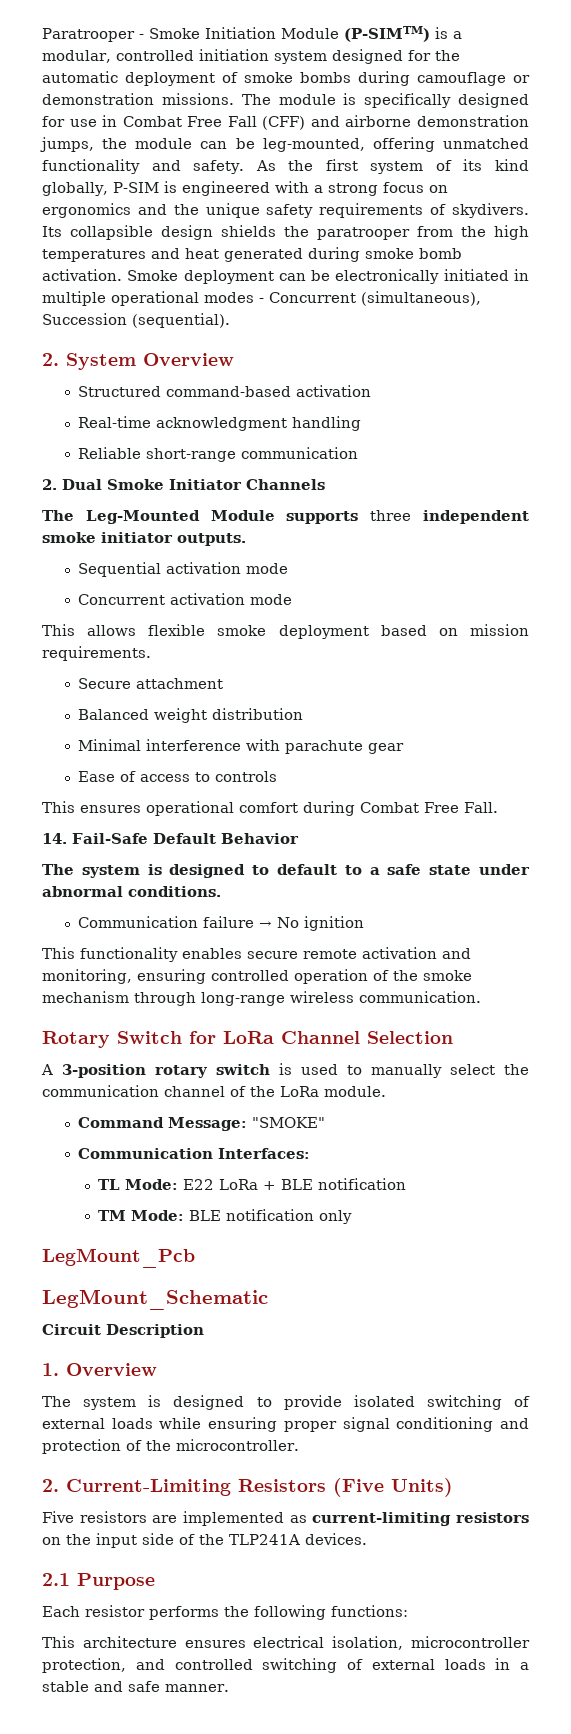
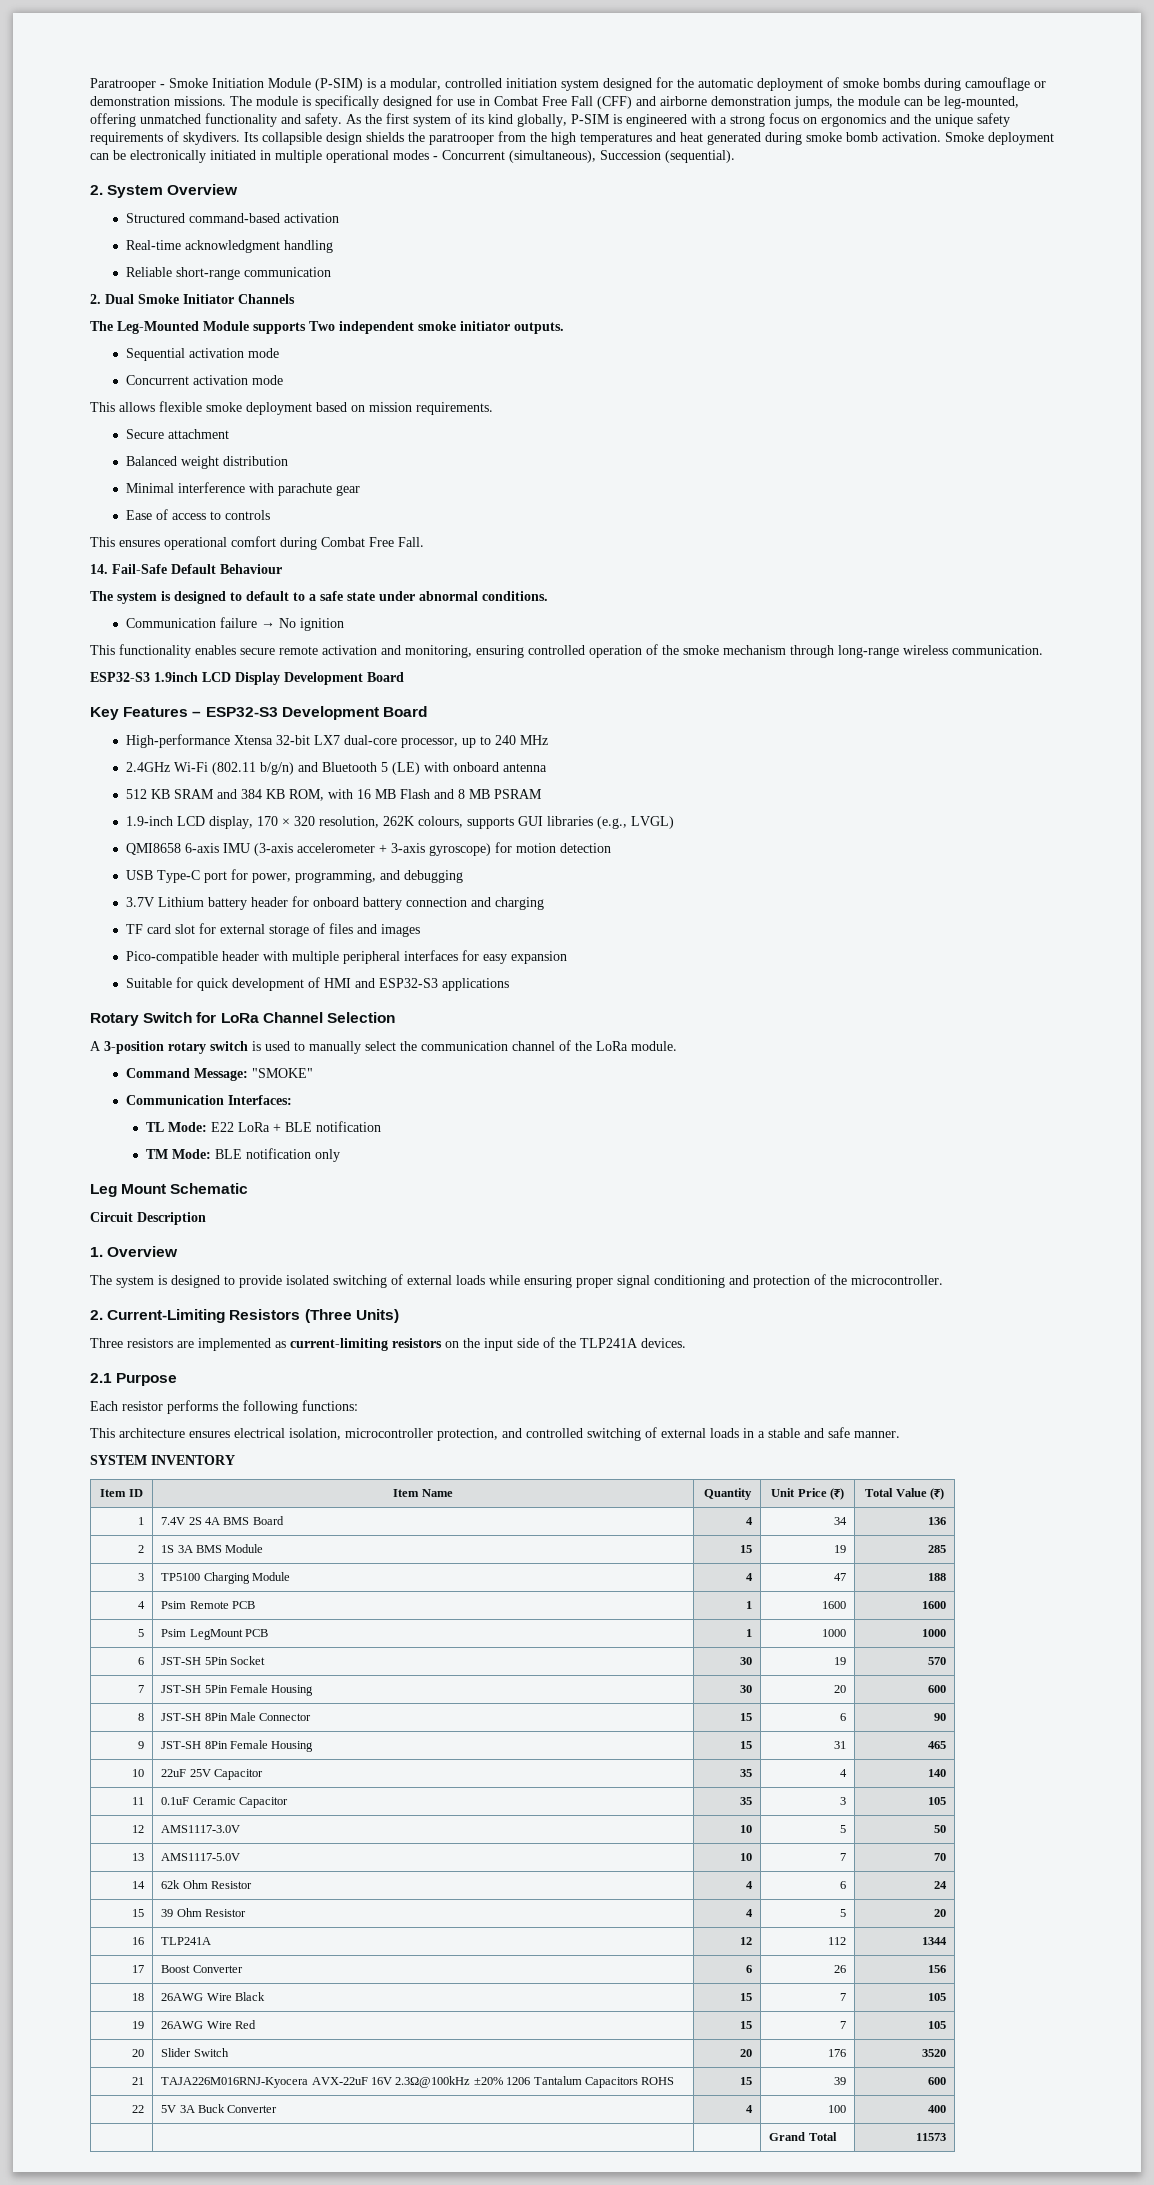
- Paratrooper - Smoke Initiation Module (P-SIMTM) is a modular, controlled initiation system designed for the automatic deployment of smoke bombs during camouflage or demonstration missions.
+ Paratrooper - Smoke Initiation Module (P-SIM) is a modular, controlled initiation system designed for the automatic deployment of smoke bombs during camouflage or demonstration missions.
- The Leg-Mounted Module supports three independent smoke initiator outputs.
+ The Leg-Mounted Module supports Two independent smoke initiator outputs.
- 14. Fail-Safe Default Behavior
+ 14. Fail-Safe Default Behaviour
+ ESP32-S3 1.9inch LCD Display Development Board
+ Key Features – ESP32-S3 Development Board
+ High-performance Xtensa 32-bit LX7 dual-core processor, up to 240 MHz
+ 2.4GHz Wi-Fi (802.11 b/g/n) and Bluetooth 5 (LE) with onboard antenna
+ 512 KB SRAM and 384 KB ROM, with 16 MB Flash and 8 MB PSRAM
+ 1.9-inch LCD display, 170 × 320 resolution, 262K colours, supports GUI libraries (e.g., LVGL)
+ QMI8658 6-axis IMU (3-axis accelerometer + 3-axis gyroscope) for motion detection
+ USB Type-C port for power, programming, and debugging
+ 3.7V Lithium battery header for onboard battery connection and charging
+ TF card slot for external storage of files and images
+ Pico-compatible header with multiple peripheral interfaces for easy expansion
+ Suitable for quick development of HMI and ESP32-S3 applications
- LegMount_Pcb
- LegMount_Schematic
+ Leg Mount Schematic
- 2. Current-Limiting Resistors (Five Units)
+ 2. Current-Limiting Resistors (Three Units)
- Five resistors are implemented as current-limiting resistors on the input side of the TLP241A devices.
+ Three resistors are implemented as current-limiting resistors on the input side of the TLP241A devices.
+ SYSTEM INVENTORY
+ Item ID | Item Name | Quantity | Unit Price (₹) | Total Value (₹)
+ 1 | 7.4V 2S 4A BMS Board | 4 | 34 | 136
+ 2 | 1S 3A BMS Module | 15 | 19 | 285
+ 3 | TP5100 Charging Module | 4 | 47 | 188
+ 4 | Psim Remote PCB | 1 | 1600 | 1600
+ 5 | Psim LegMount PCB | 1 | 1000 | 1000
+ 6 | JST-SH 5Pin Socket | 30 | 19 | 570
+ 7 | JST-SH 5Pin Female Housing | 30 | 20 | 600
+ 8 | JST-SH 8Pin Male Connector | 15 | 6 | 90
+ 9 | JST-SH 8Pin Female Housing | 15 | 31 | 465
+ 10 | 22uF 25V Capacitor | 35 | 4 | 140
+ 11 | 0.1uF Ceramic Capacitor | 35 | 3 | 105
+ 12 | AMS1117-3.0V | 10 | 5 | 50
+ 13 | AMS1117-5.0V | 10 | 7 | 70
+ 14 | 62k Ohm Resistor | 4 | 6 | 24
+ 15 | 39 Ohm Resistor | 4 | 5 | 20
+ 16 | TLP241A | 12 | 112 | 1344
+ 17 | Boost Converter | 6 | 26 | 156
+ 18 | 26AWG Wire Black | 15 | 7 | 105
+ 19 | 26AWG Wire Red | 15 | 7 | 105
+ 20 | Slider Switch | 20 | 176 | 3520
+ 21 | TAJA226M016RNJ-Kyocera AVX-22uF 16V 2.3Ω@100kHz ±20% 1206 Tantalum Capacitors ROHS | 15 | 39 | 600
+ 22 | 5V 3A Buck Converter | 4 | 100 | 400
+ | | | Grand Total | 11573

